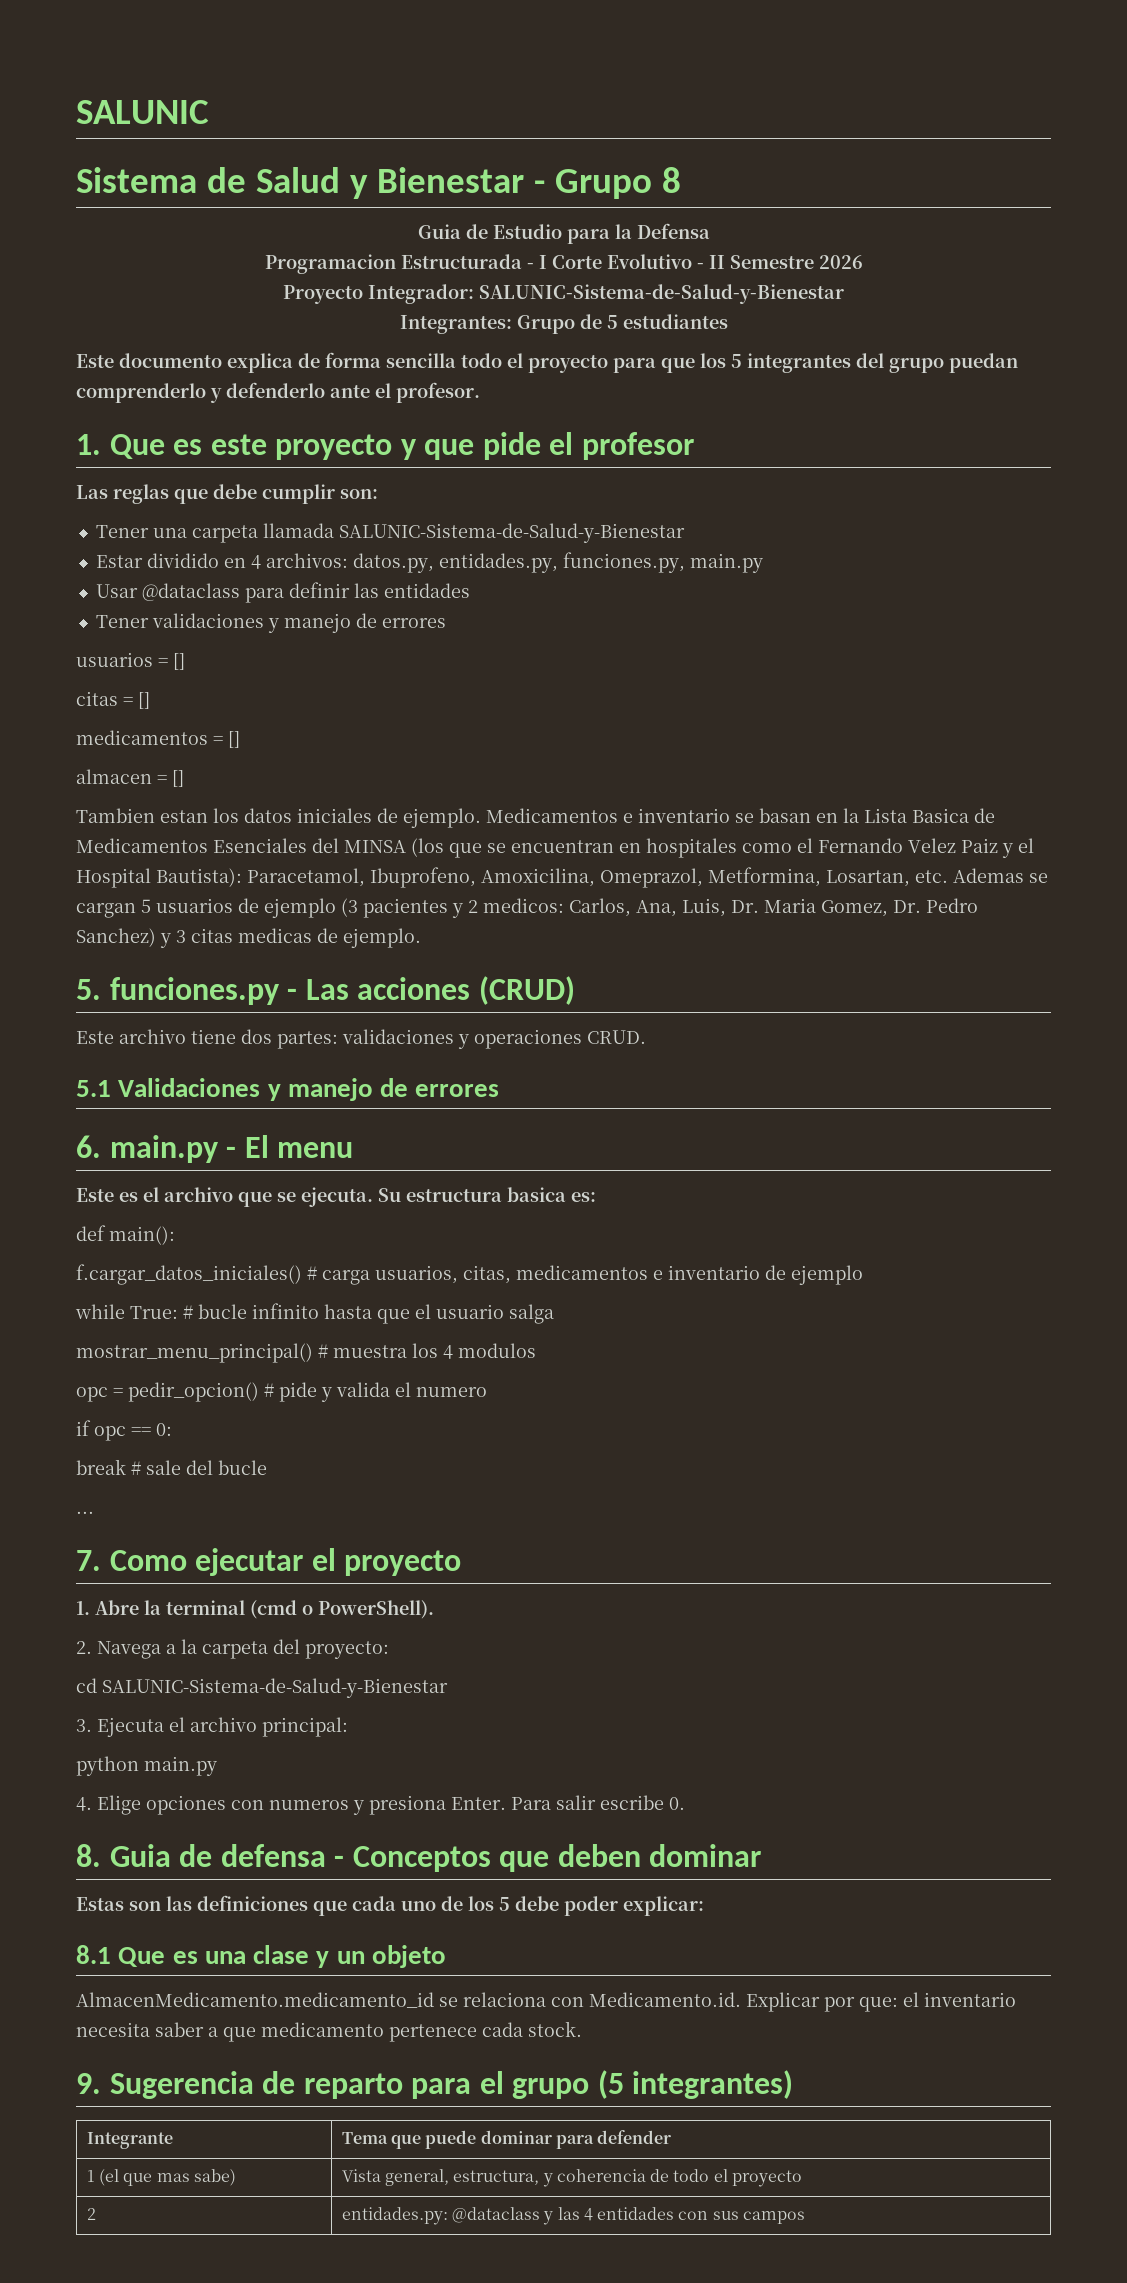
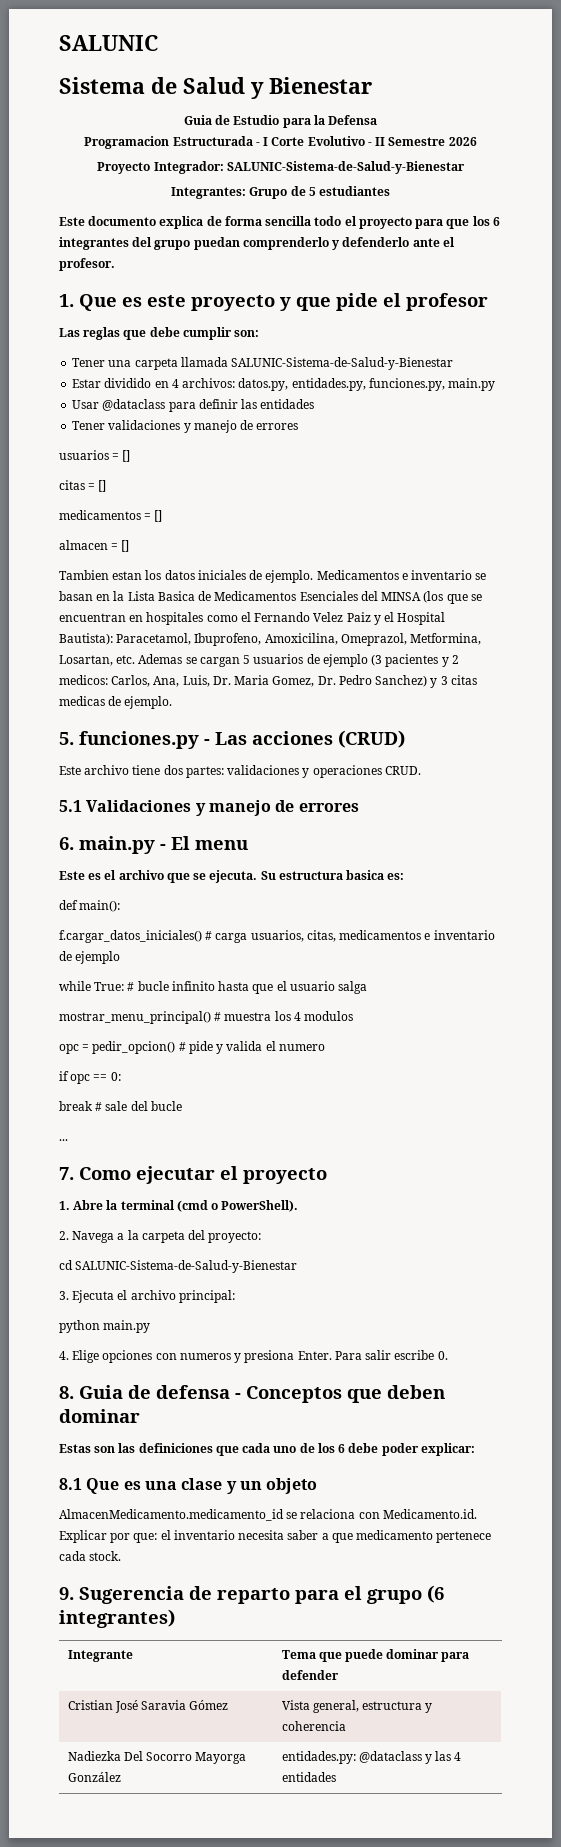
- Sistema de Salud y Bienestar - Grupo 8
+ Sistema de Salud y Bienestar
- Este documento explica de forma sencilla todo el proyecto para que los 5 integrantes del grupo puedan comprenderlo y defenderlo ante el profesor.
+ Este documento explica de forma sencilla todo el proyecto para que los 6 integrantes del grupo puedan comprenderlo y defenderlo ante el profesor.
- Estas son las definiciones que cada uno de los 5 debe poder explicar:
+ Estas son las definiciones que cada uno de los 6 debe poder explicar:
- 9. Sugerencia de reparto para el grupo (5 integrantes)
+ 9. Sugerencia de reparto para el grupo (6 integrantes)
- 1 (el que mas sabe) | Vista general, estructura, y coherencia de todo el proyecto
- 2 | entidades.py: @dataclass y las 4 entidades con sus campos
+ Cristian José Saravia Gómez | Vista general, estructura y coherencia
+ Nadiezka Del Socorro Mayorga González | entidades.py: @dataclass y las 4 entidades

